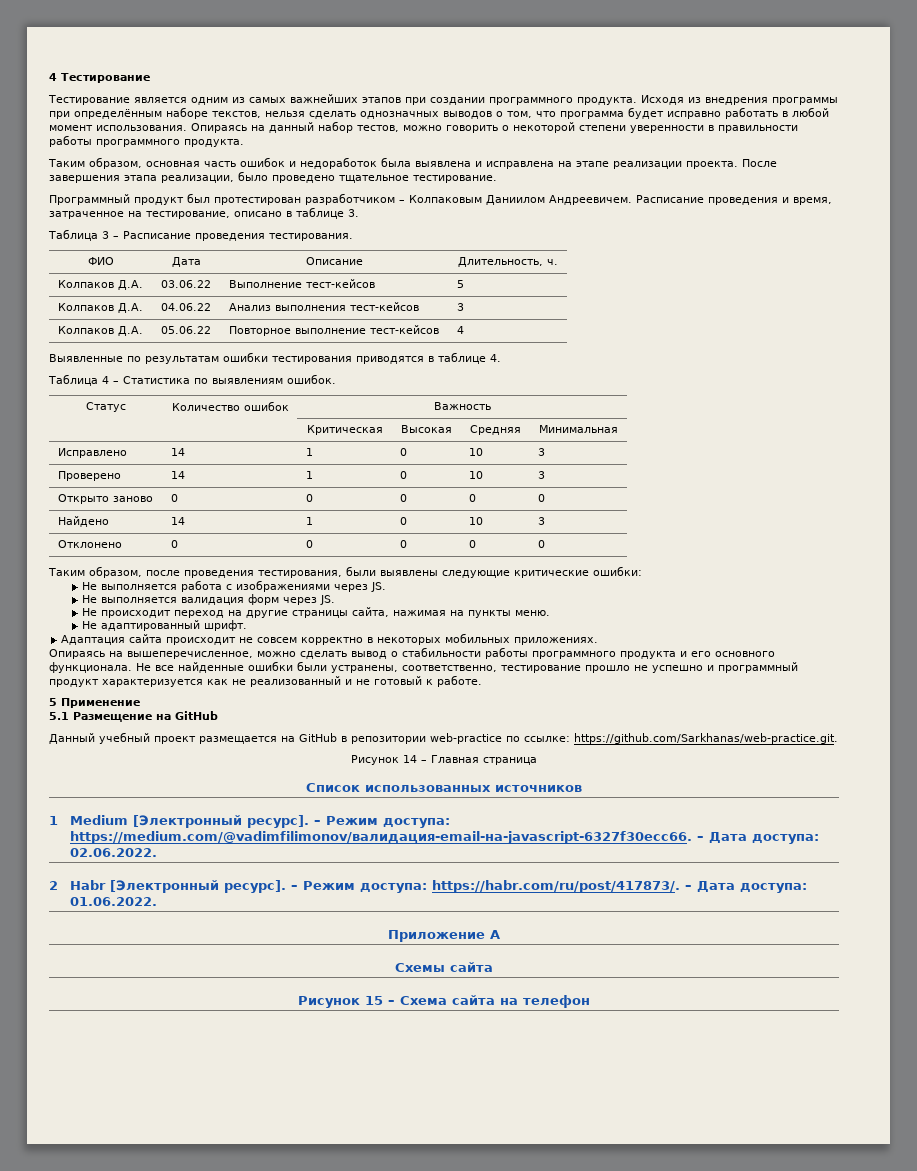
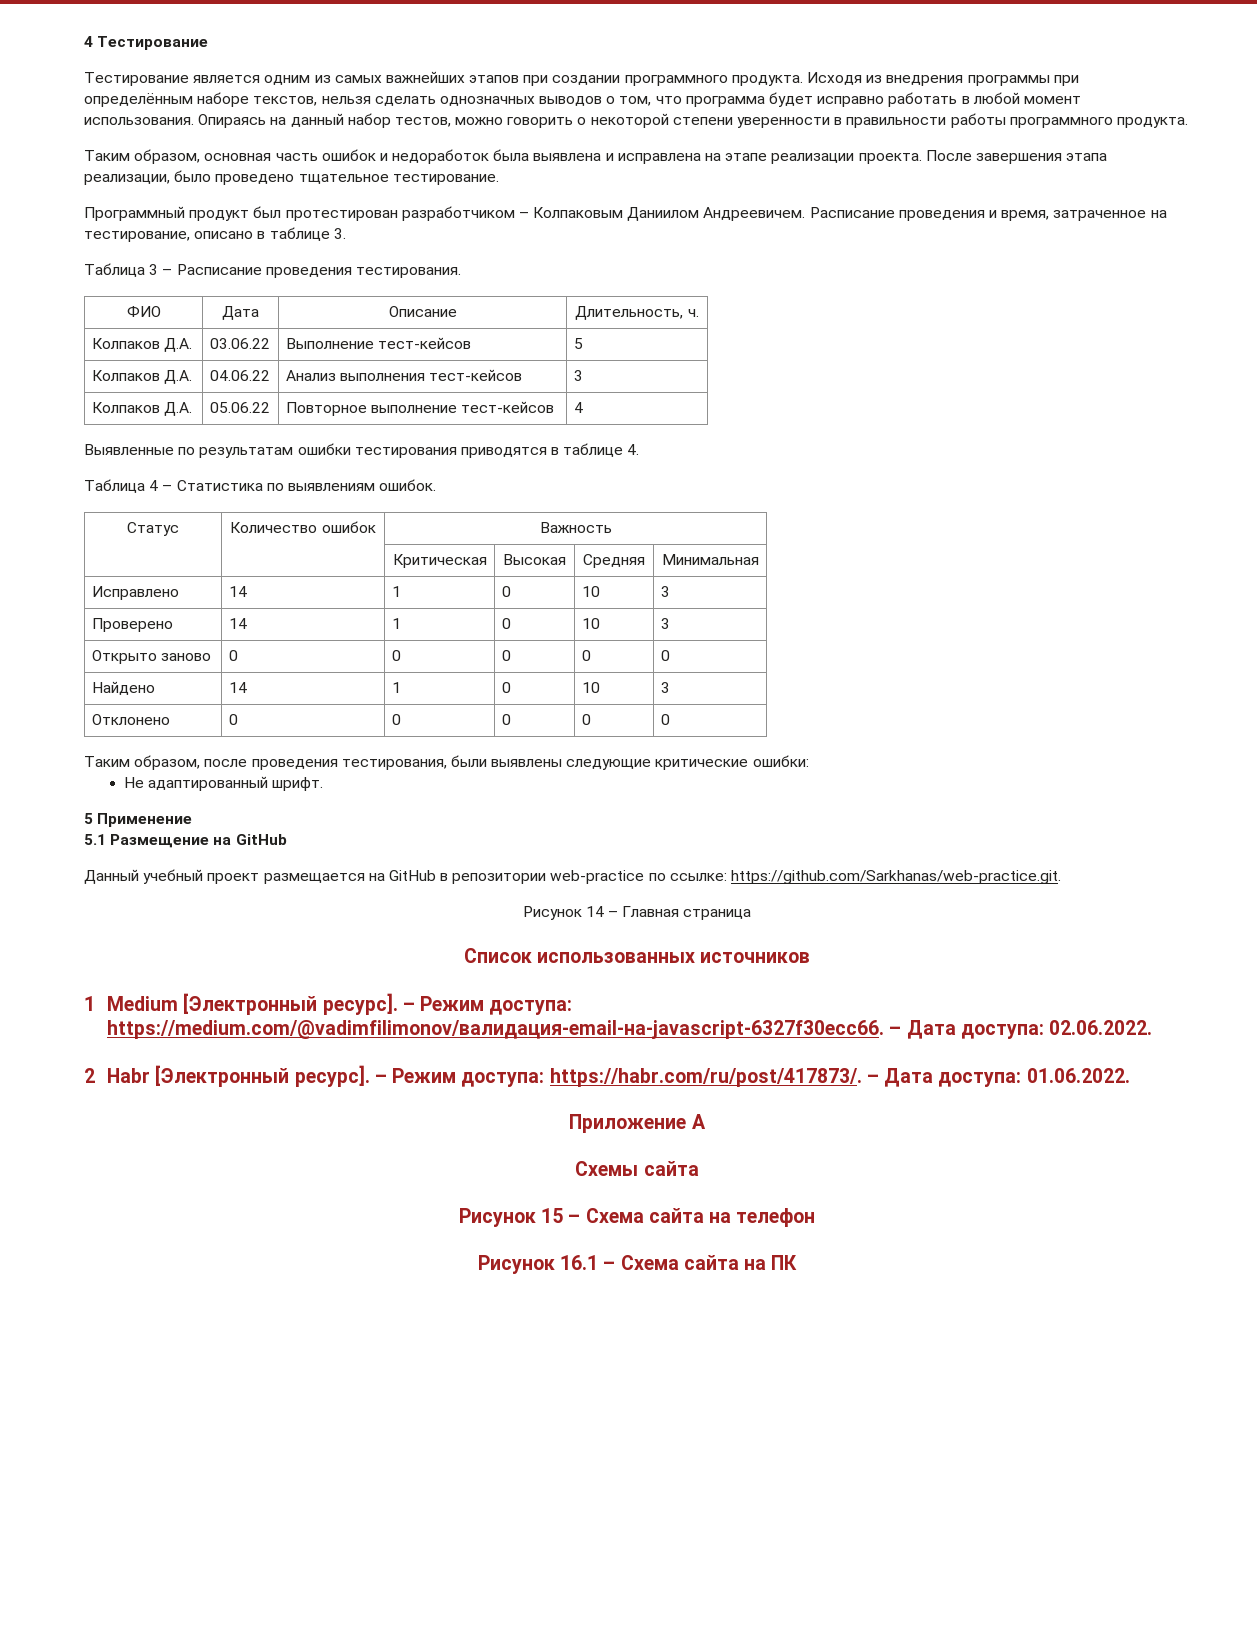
- Не выполняется работа с изображениями через JS.
- Не выполняется валидация форм через JS.
- Не происходит переход на другие страницы сайта, нажимая на пункты меню.
  Не адаптированный шрифт.
- Адаптация сайта происходит не совсем корректно в некоторых мобильных приложениях.
- Опираясь на вышеперечисленное, можно сделать вывод о стабильности работы программного продукта и его основного функционала. Не все найденные ошибки были устранены, соответственно, тестирование прошло не успешно и программный продукт характеризуется как не реализованный и не готовый к работе.
+ Рисунок 16.1 – Схема сайта на ПК

